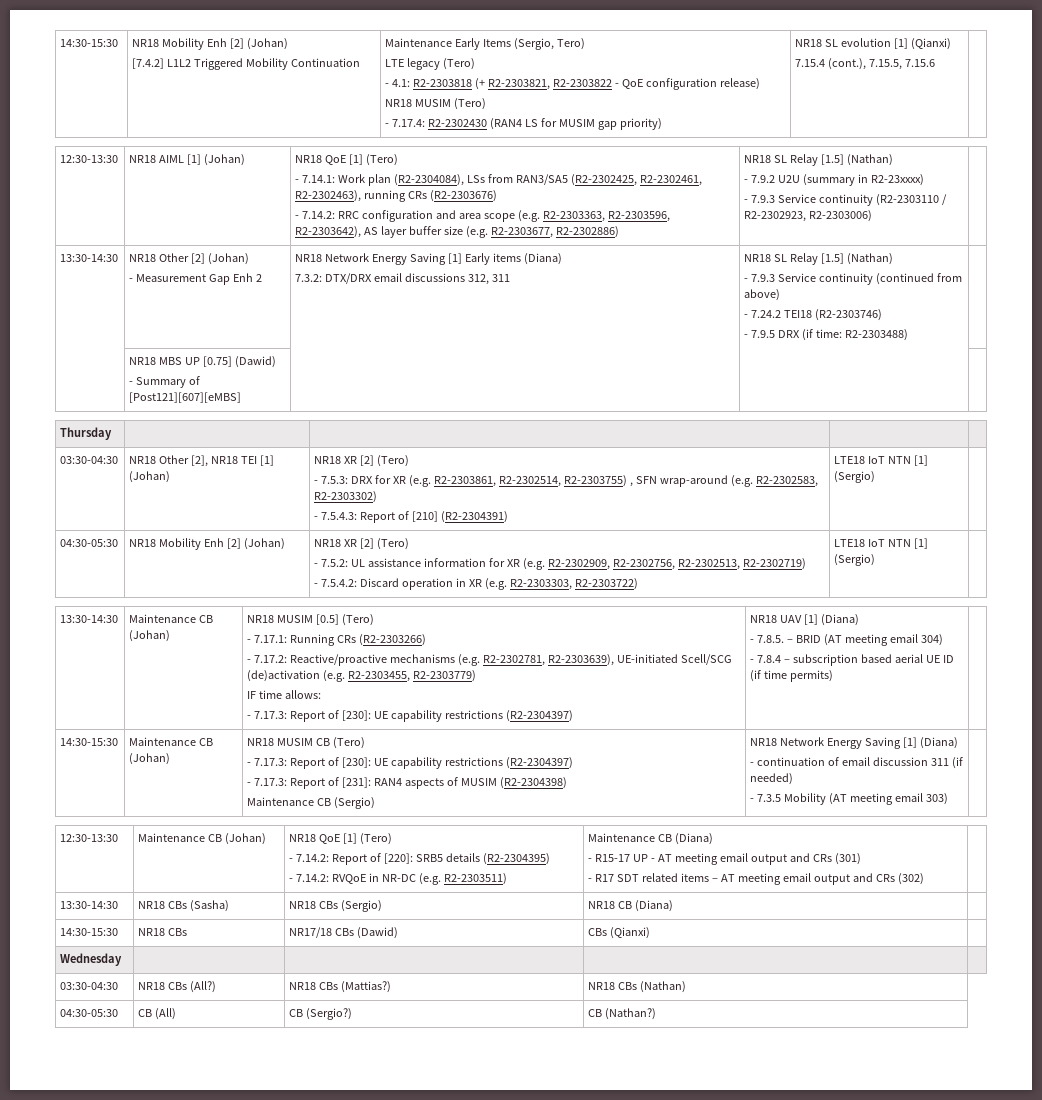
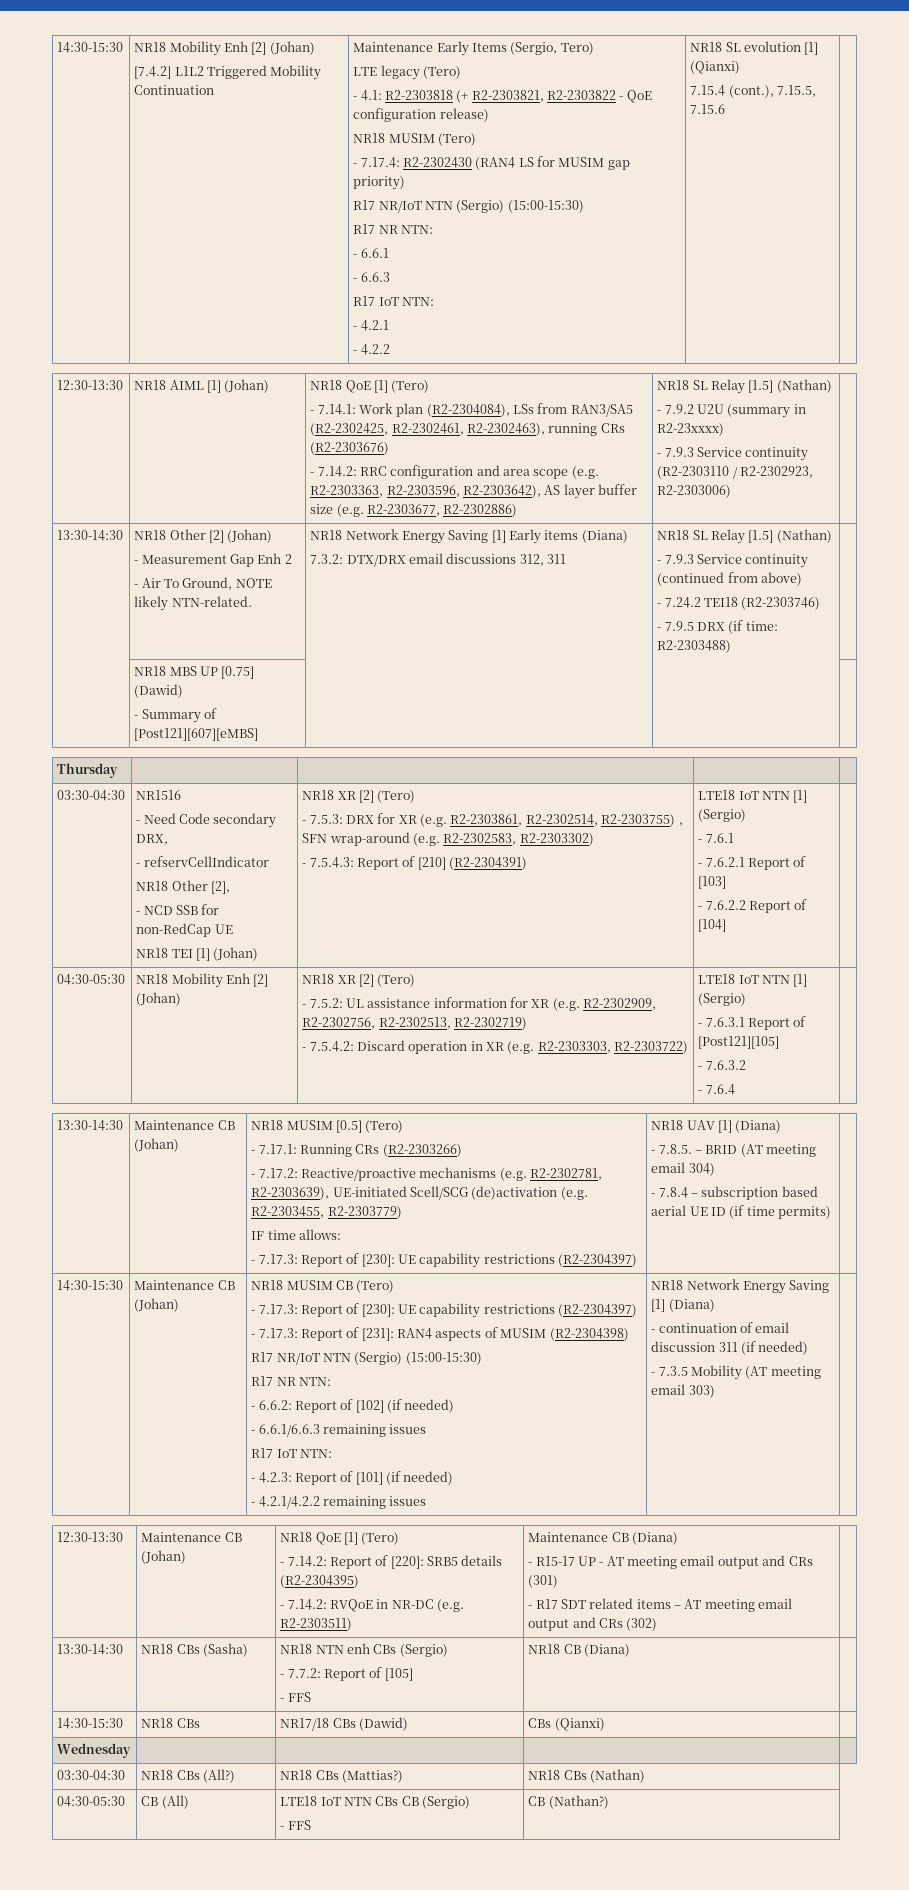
  - 7.17.4: R2-2302430 (RAN4 LS for MUSIM gap priority)
+ R17 NR/IoT NTN (Sergio) (15:00-15:30)
+ R17 NR NTN:
+ - 6.6.1
+ - 6.6.3
+ R17 IoT NTN:
+ - 4.2.1
+ - 4.2.2
+ - Air To Ground, NOTE likely NTN-related.
- NR18 Other [2], NR18 TEI [1] (Johan)
+ NR1516
+ - Need Code secondary DRX,
+ - refservCellIndicator
+ NR18 Other [2],
+ - NCD SSB for non-RedCap UE
+ NR18 TEI [1] (Johan)
+ - 7.6.1
+ - 7.6.2.1 Report of [103]
+ - 7.6.2.2 Report of [104]
+ - 7.6.3.1 Report of [Post121][105]
+ - 7.6.3.2
+ - 7.6.4
  - 7.17.3: Report of [231]: RAN4 aspects of MUSIM (R2-2304398)
- Maintenance CB (Sergio)
+ R17 NR/IoT NTN (Sergio) (15:00-15:30)
+ R17 NR NTN:
+ - 6.6.2: Report of [102] (if needed)
+ - 6.6.1/6.6.3 remaining issues
+ R17 IoT NTN:
+ - 4.2.3: Report of [101] (if needed)
+ - 4.2.1/4.2.2 remaining issues
- 13:30-14:30 | NR18 CBs (Sasha) | NR18 CBs (Sergio) | NR18 CB (Diana) |
+ 13:30-14:30 | NR18 CBs (Sasha) | NR18 NTN enh CBs (Sergio)
+ - 7.7.2: Report of [105]
+ - FFS | NR18 CB (Diana) |
- 04:30-05:30 | CB (All) | CB (Sergio?) | CB (Nathan?)
+ 04:30-05:30 | CB (All) | LTE18 IoT NTN CBs CB (Sergio)
+ - FFS | CB (Nathan?)

